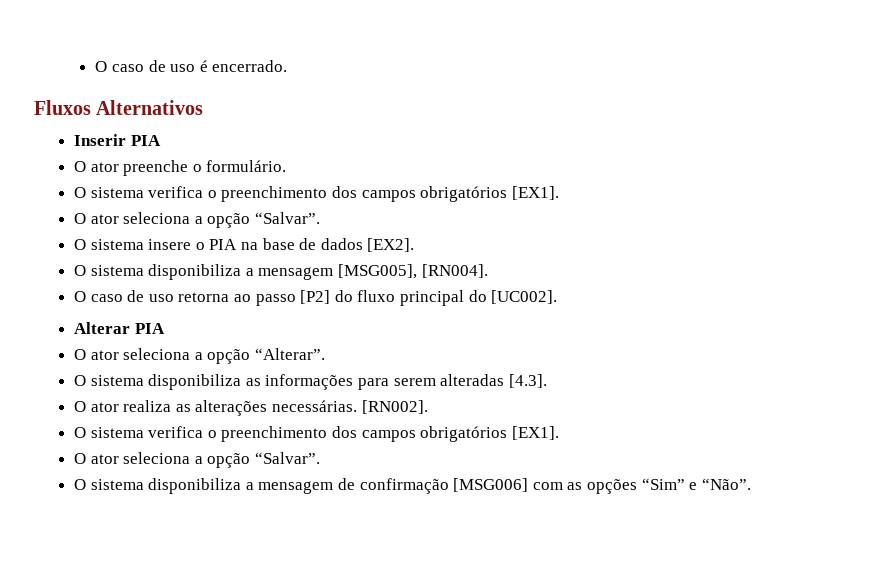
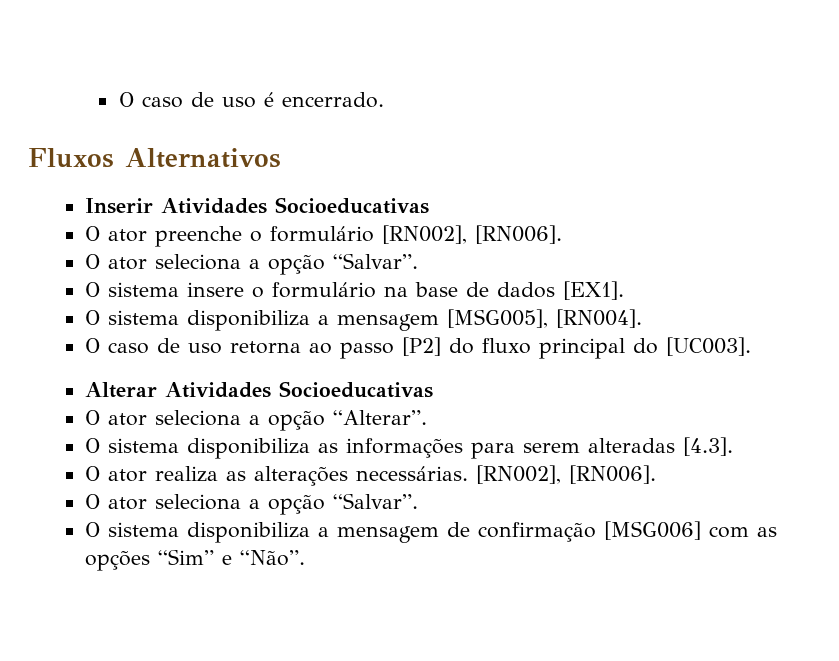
- Inserir PIA
+ Inserir Atividades Socioeducativas
- O ator preenche o formulário.
- O sistema verifica o preenchimento dos campos obrigatórios [EX1].
+ O ator preenche o formulário [RN002], [RN006].
- O sistema insere o PIA na base de dados [EX2].
+ O sistema insere o formulário na base de dados [EX1].
- O caso de uso retorna ao passo [P2] do fluxo principal do [UC002].
+ O caso de uso retorna ao passo [P2] do fluxo principal do [UC003].
- Alterar PIA
+ Alterar Atividades Socioeducativas
- O ator realiza as alterações necessárias. [RN002].
- O sistema verifica o preenchimento dos campos obrigatórios [EX1].
+ O ator realiza as alterações necessárias. [RN002], [RN006].

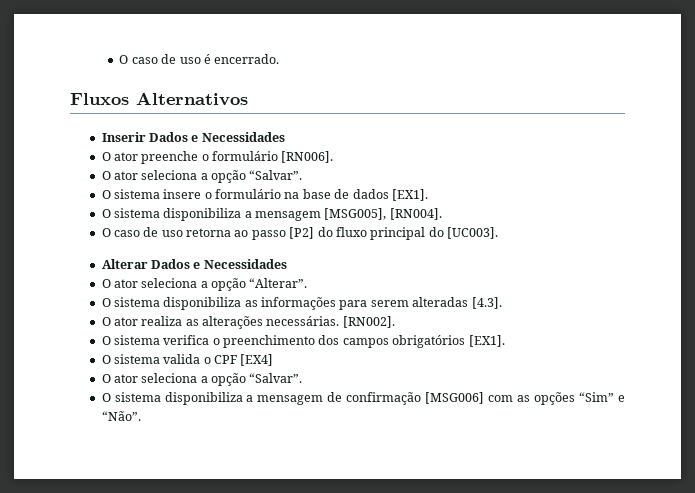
- Inserir Atividades Socioeducativas
+ Inserir Dados e Necessidades
- O ator preenche o formulário [RN002], [RN006].
+ O ator preenche o formulário [RN006].
- Alterar Atividades Socioeducativas
+ Alterar Dados e Necessidades
- O ator realiza as alterações necessárias. [RN002], [RN006].
+ O ator realiza as alterações necessárias. [RN002].
+ O sistema verifica o preenchimento dos campos obrigatórios [EX1].
+ O sistema valida o CPF [EX4]

